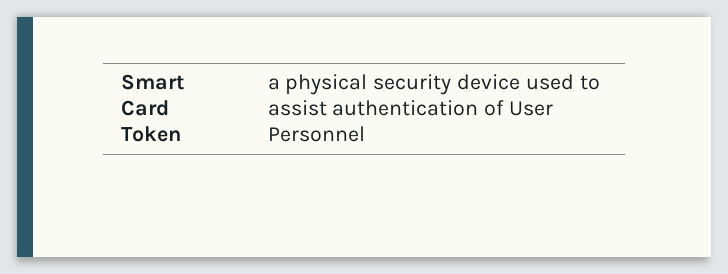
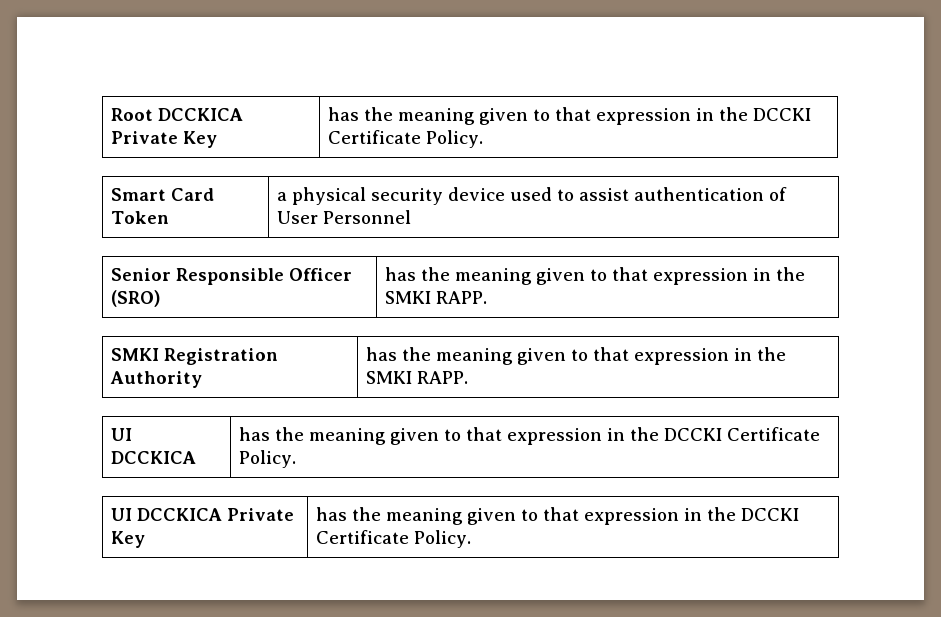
+ Root DCCKICA Private Key | has the meaning given to that expression in the DCCKI Certificate Policy.
+ Senior Responsible Officer (SRO) | has the meaning given to that expression in the SMKI RAPP.
+ SMKI Registration Authority | has the meaning given to that expression in the SMKI RAPP.
+ UI DCCKICA | has the meaning given to that expression in the DCCKI Certificate Policy.
+ UI DCCKICA Private Key | has the meaning given to that expression in the DCCKI Certificate Policy.

